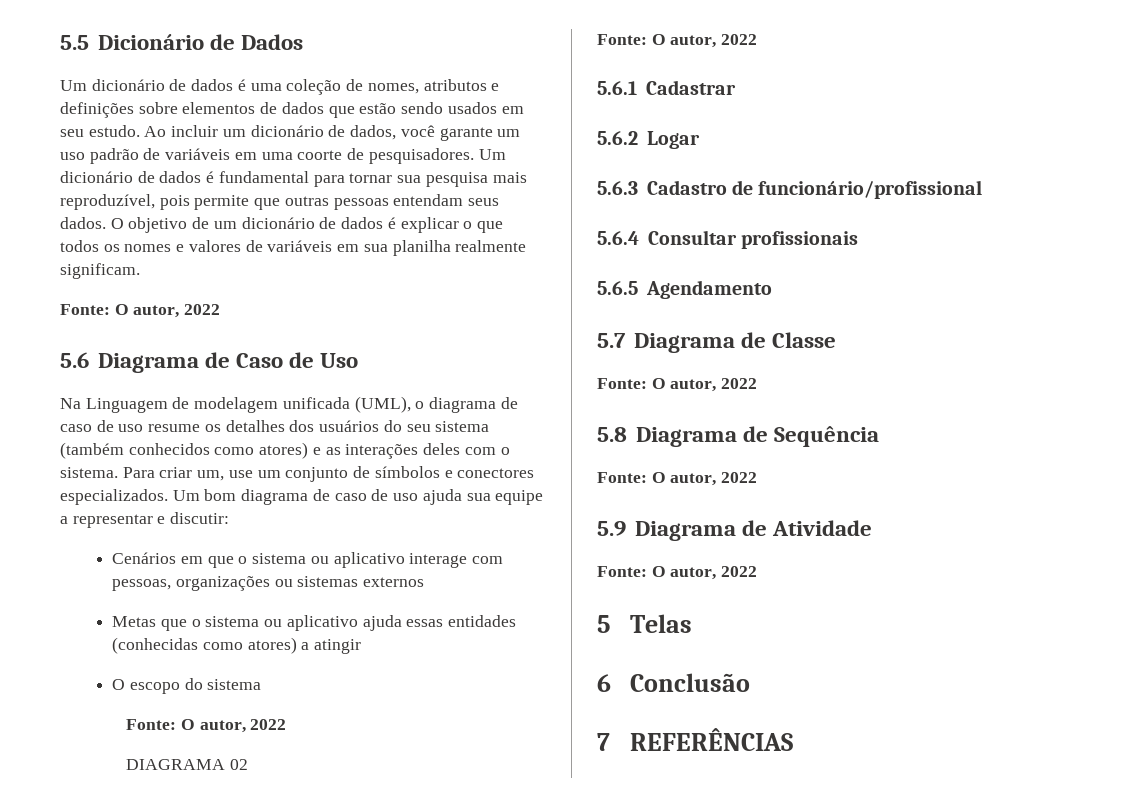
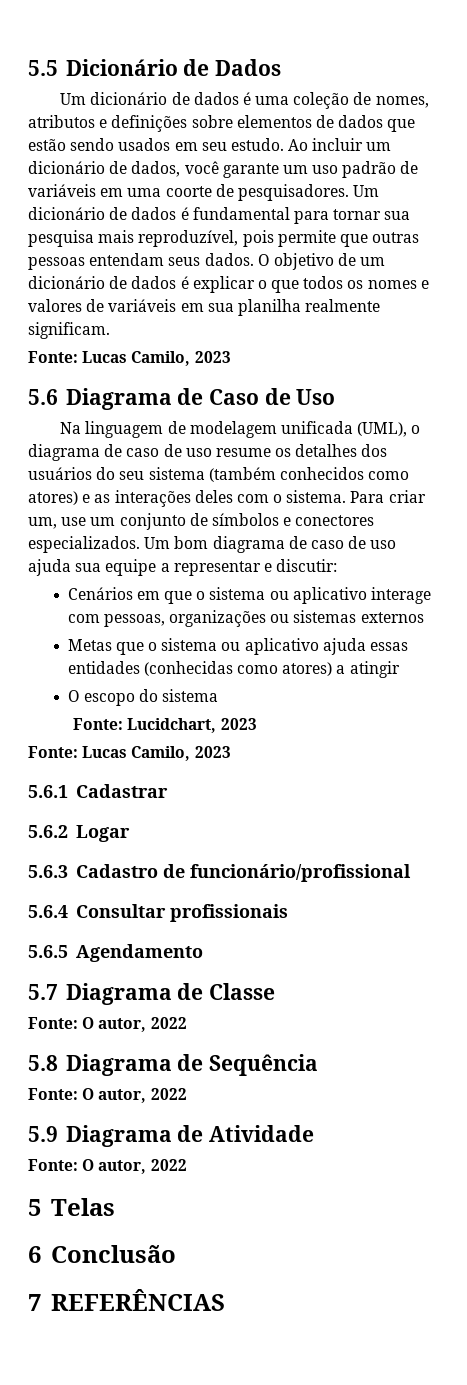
  O objetivo de um dicionário de dados é explicar o que todos os nomes e valores de variáveis em sua planilha realmente significam.
- Fonte: O autor, 2022
+ Fonte: Lucas Camilo, 2023
- Na Linguagem de modelagem unificada (UML), o diagrama de caso de uso resume os detalhes dos usuários do seu sistema (também conhecidos como atores) e as interações deles com o sistema.
+ Na linguagem de modelagem unificada (UML), o diagrama de caso de uso resume os detalhes dos usuários do seu sistema (também conhecidos como atores) e as interações deles com o sistema.
  O escopo do sistema
- Fonte: O autor, 2022
- DIAGRAMA 02
- Fonte: O autor, 2022
+ Fonte: Lucidchart, 2023
+ Fonte: Lucas Camilo, 2023

